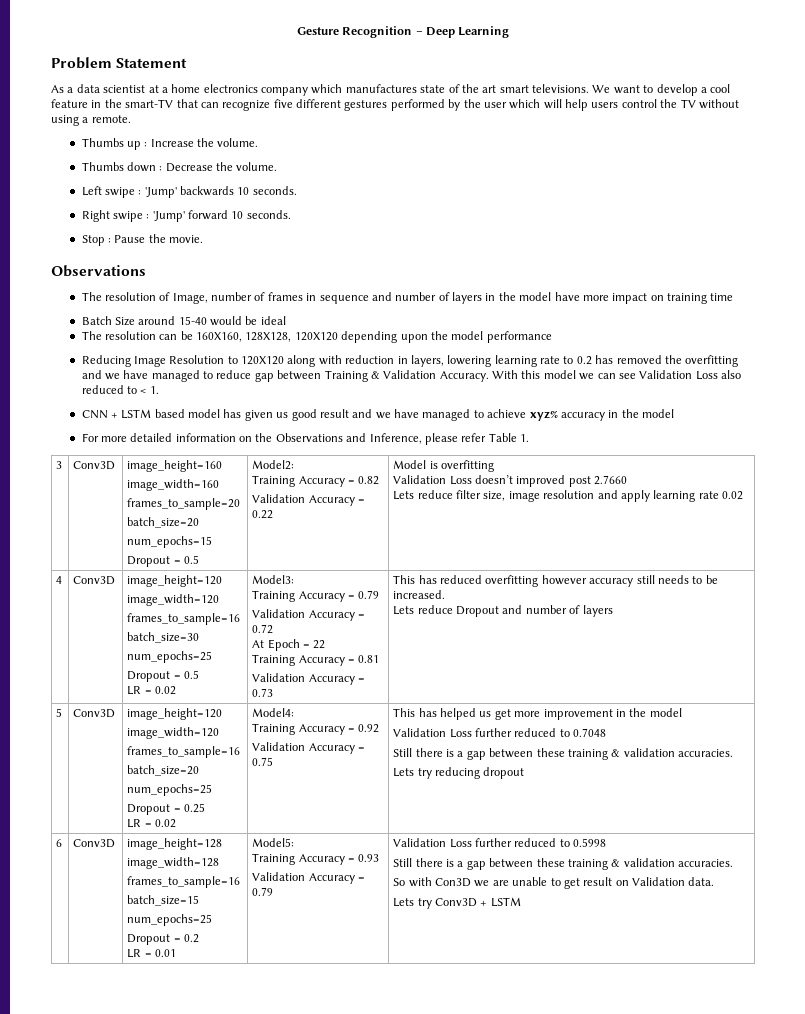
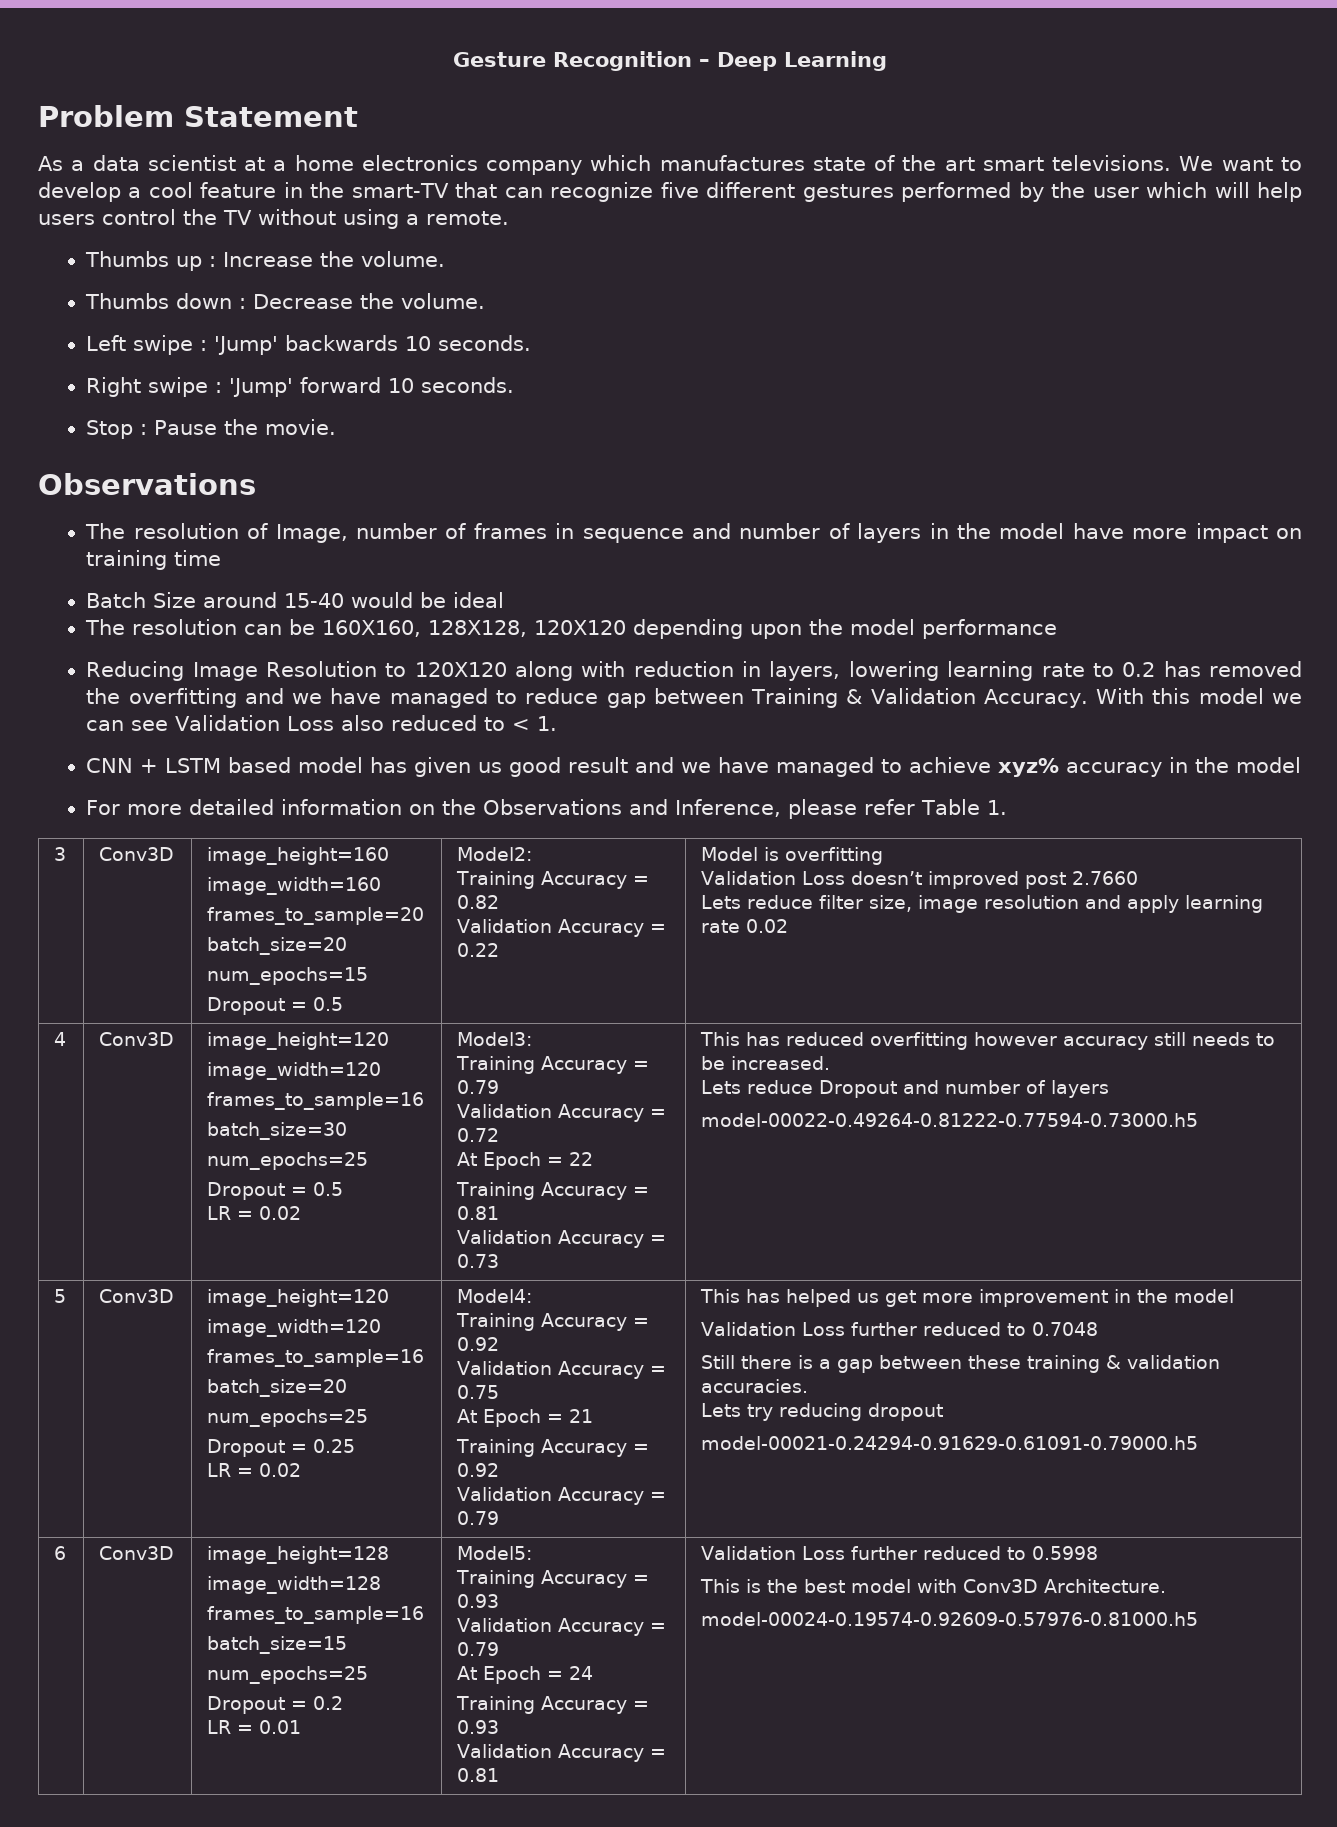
+ model-00022-0.49264-0.81222-0.77594-0.73000.h5
+ At Epoch = 21
+ Training Accuracy = 0.92
+ Validation Accuracy = 0.79
+ model-00021-0.24294-0.91629-0.61091-0.79000.h5
+ At Epoch = 24
+ Training Accuracy = 0.93
+ Validation Accuracy = 0.81
  Validation Loss further reduced to 0.5998
- Still there is a gap between these training & validation accuracies.
- So with Con3D we are unable to get result on Validation data.
- Lets try Conv3D + LSTM
+ This is the best model with Conv3D Architecture.
+ model-00024-0.19574-0.92609-0.57976-0.81000.h5

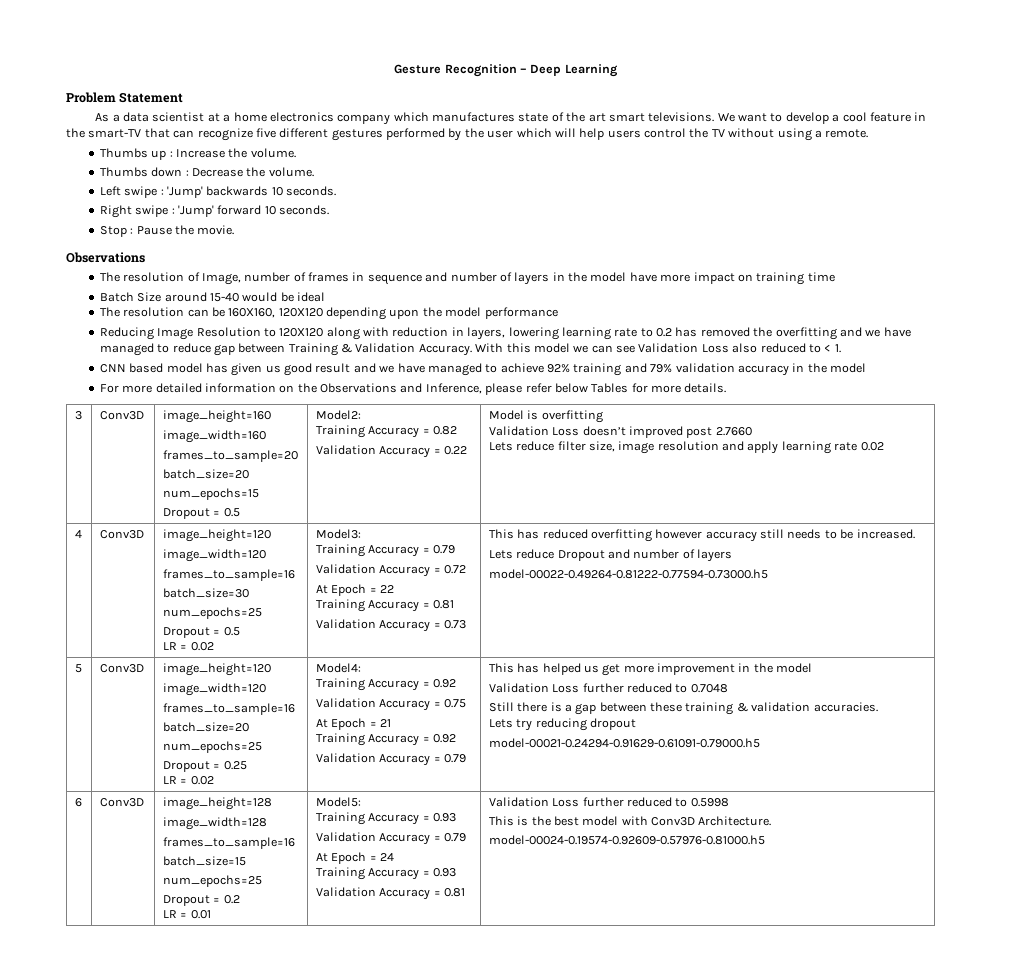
- The resolution can be 160X160, 128X128, 120X120 depending upon the model performance
+ The resolution can be 160X160, 120X120 depending upon the model performance
- CNN + LSTM based model has given us good result and we have managed to achieve xyz% accuracy in the model
+ CNN based model has given us good result and we have managed to achieve 92% training and 79% validation accuracy in the model
- For more detailed information on the Observations and Inference, please refer Table 1.
+ For more detailed information on the Observations and Inference, please refer below Tables for more details.

